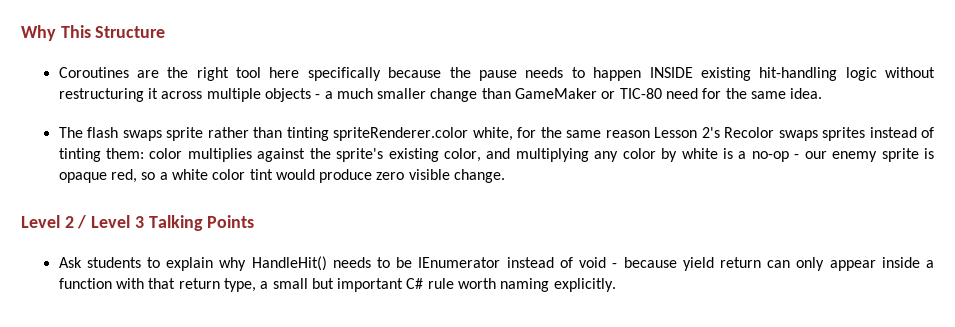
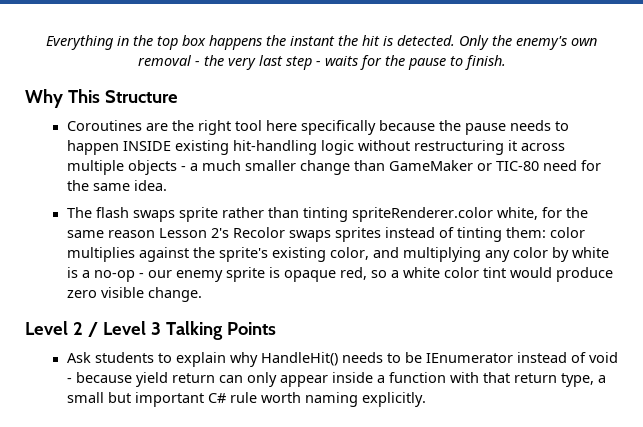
+ Everything in the top box happens the instant the hit is detected. Only the enemy's own removal - the very last step - waits for the pause to finish.

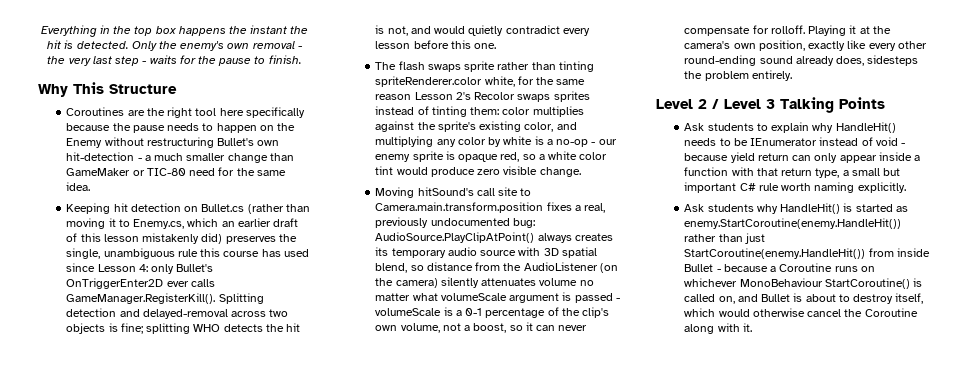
- Coroutines are the right tool here specifically because the pause needs to happen INSIDE existing hit-handling logic without restructuring it across multiple objects - a much smaller change than GameMaker or TIC-80 need for the same idea.
+ Coroutines are the right tool here specifically because the pause needs to happen on the Enemy without restructuring Bullet's own hit-detection - a much smaller change than GameMaker or TIC-80 need for the same idea.
+ Keeping hit detection on Bullet.cs (rather than moving it to Enemy.cs, which an earlier draft of this lesson mistakenly did) preserves the single, unambiguous rule this course has used since Lesson 4: only Bullet's OnTriggerEnter2D ever calls GameManager.RegisterKill(). Splitting detection and delayed-removal across two objects is fine; splitting WHO detects the hit is not, and would quietly contradict every lesson before this one.
+ Moving hitSound's call site to Camera.main.transform.position fixes a real, previously undocumented bug: AudioSource.PlayClipAtPoint() always creates its temporary audio source with 3D spatial blend, so distance from the AudioListener (on the camera) silently attenuates volume no matter what volumeScale argument is passed - volumeScale is a 0-1 percentage of the clip's own volume, not a boost, so it can never compensate for rolloff. Playing it at the camera's own position, exactly like every other round-ending sound already does, sidesteps the problem entirely.
+ Ask students why HandleHit() is started as enemy.StartCoroutine(enemy.HandleHit()) rather than just StartCoroutine(enemy.HandleHit()) from inside Bullet - because a Coroutine runs on whichever MonoBehaviour StartCoroutine() is called on, and Bullet is about to destroy itself, which would otherwise cancel the Coroutine along with it.

